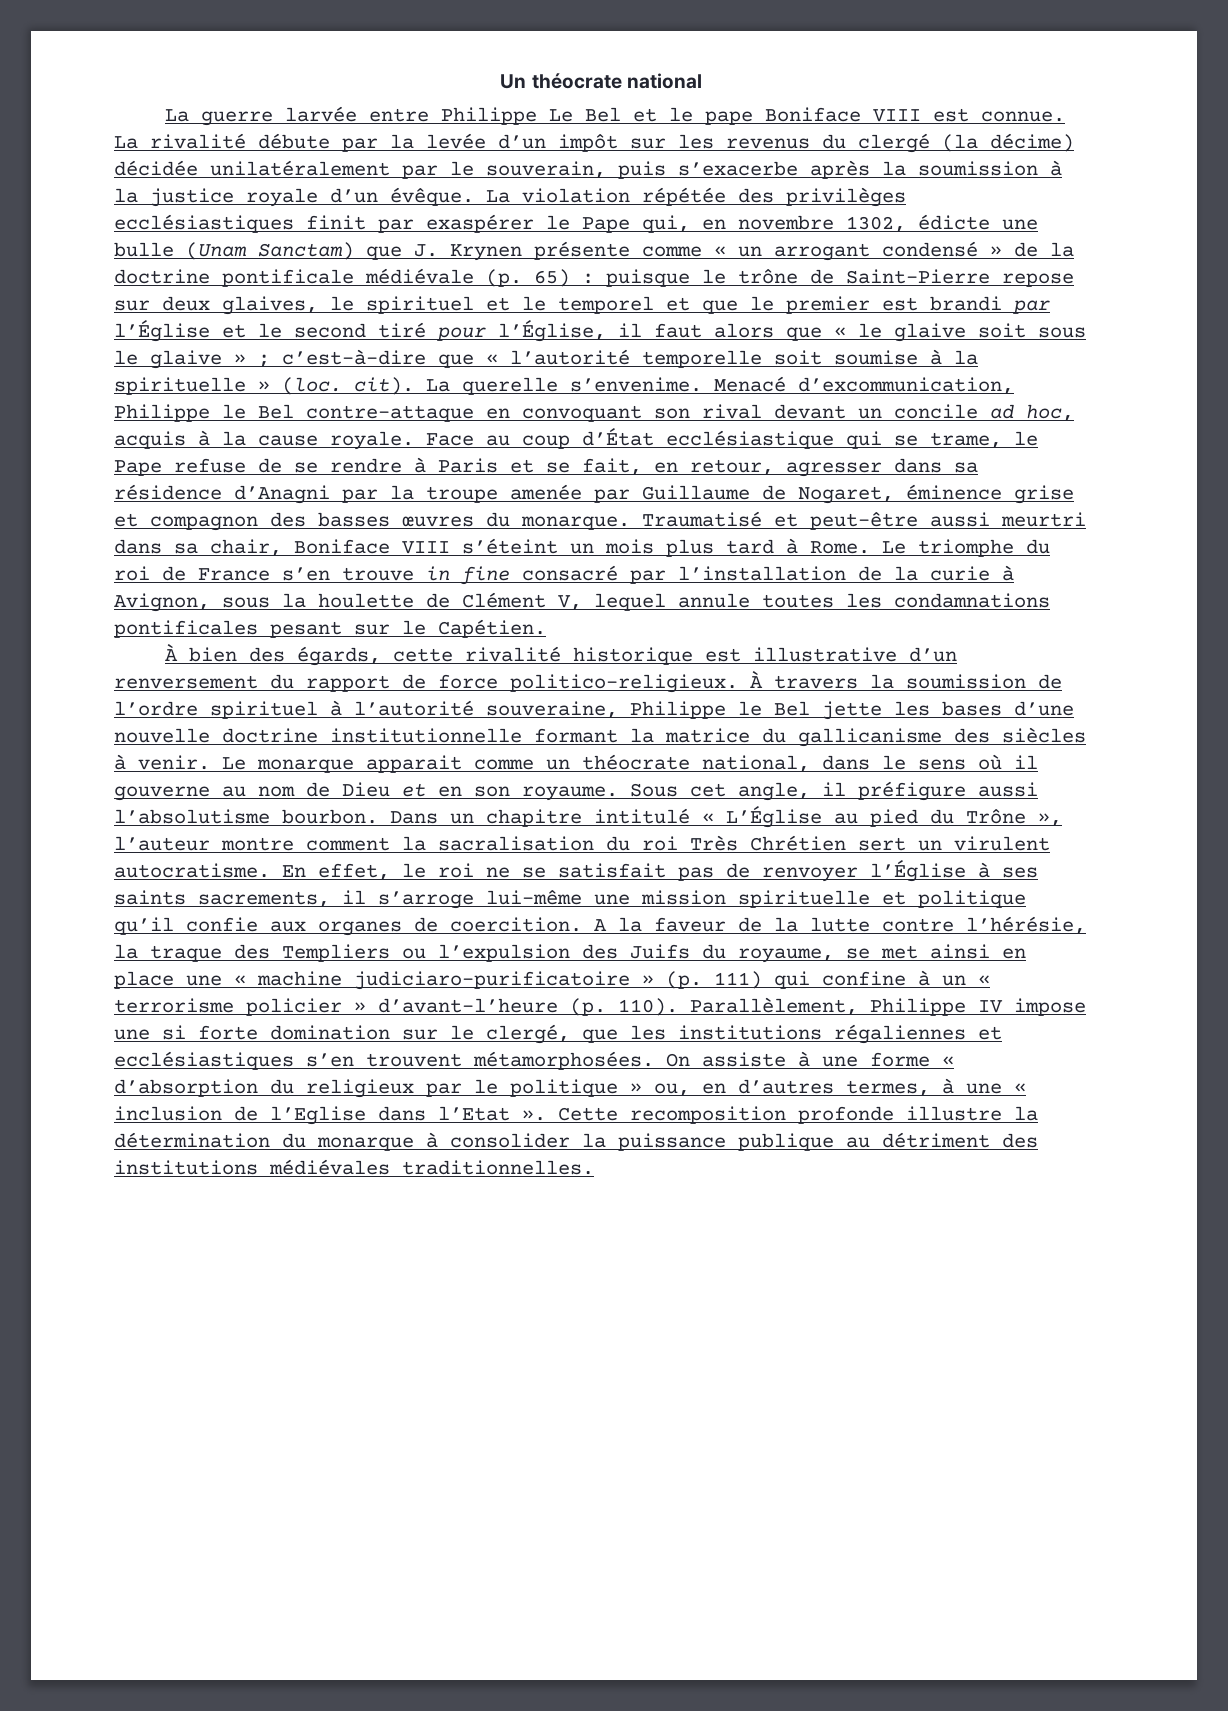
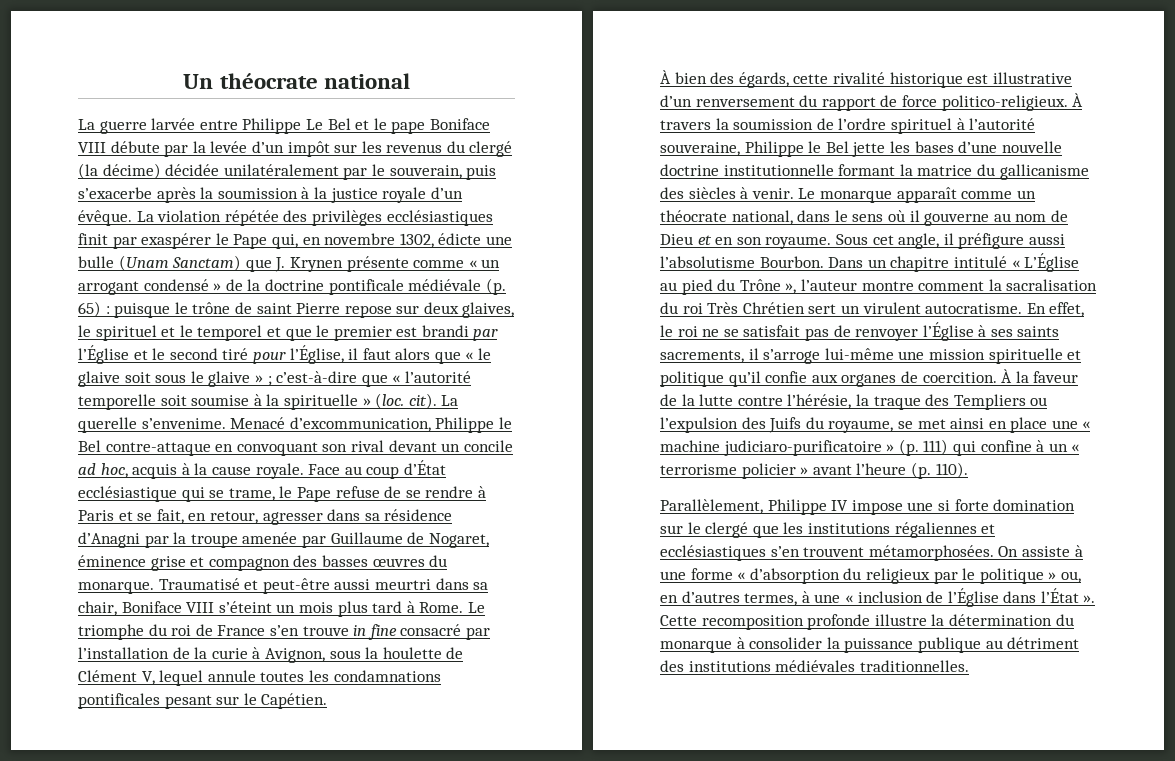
- La guerre larvée entre Philippe Le Bel et le pape Boniface VIII est connue. La rivalité débute par la levée d’un impôt sur les revenus du clergé (la décime) décidée unilatéralement par le souverain, puis s’exacerbe après la soumission à la justice royale d’un évêque.
+ La guerre larvée entre Philippe Le Bel et le pape Boniface VIII débute par la levée d’un impôt sur les revenus du clergé (la décime) décidée unilatéralement par le souverain, puis s’exacerbe après la soumission à la justice royale d’un évêque.
- puisque le trône de Saint-Pierre repose sur deux glaives, le spirituel et le temporel et que le premier est brandi par l’Église et le second tiré pour l’Église, il faut alors que « le glaive soit sous le glaive » ;
+ puisque le trône de saint Pierre repose sur deux glaives, le spirituel et le temporel et que le premier est brandi par l’Église et le second tiré pour l’Église, il faut alors que « le glaive soit sous le glaive » ;
- Le monarque apparait comme un théocrate national, dans le sens où il gouverne au nom de Dieu et en son royaume.
+ Le monarque apparaît comme un théocrate national, dans le sens où il gouverne au nom de Dieu et en son royaume.
- Sous cet angle, il préfigure aussi l’absolutisme bourbon.
+ Sous cet angle, il préfigure aussi l’absolutisme Bourbon.
- A la faveur de la lutte contre l’hérésie, la traque des Templiers ou l’expulsion des Juifs du royaume, se met ainsi en place une « machine judiciaro-purificatoire » (p. 111) qui confine à un « terrorisme policier » d’avant-l’heure (p. 110). Parallèlement, Philippe IV impose une si forte domination sur le clergé, que les institutions régaliennes et ecclésiastiques s’en trouvent métamorphosées.
+ À la faveur de la lutte contre l’hérésie, la traque des Templiers ou l’expulsion des Juifs du royaume, se met ainsi en place une « machine judiciaro-purificatoire » (p. 111) qui confine à un « terrorisme policier » avant l’heure (p. 110).
+ Parallèlement, Philippe IV impose une si forte domination sur le clergé que les institutions régaliennes et ecclésiastiques s’en trouvent métamorphosées.
- On assiste à une forme « d’absorption du religieux par le politique » ou, en d’autres termes, à une « inclusion de l’Eglise dans l’Etat ».
+ On assiste à une forme « d’absorption du religieux par le politique » ou, en d’autres termes, à une « inclusion de l’Église dans l’État ».

